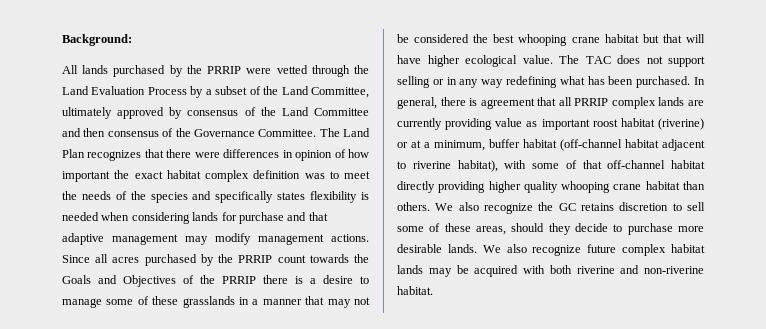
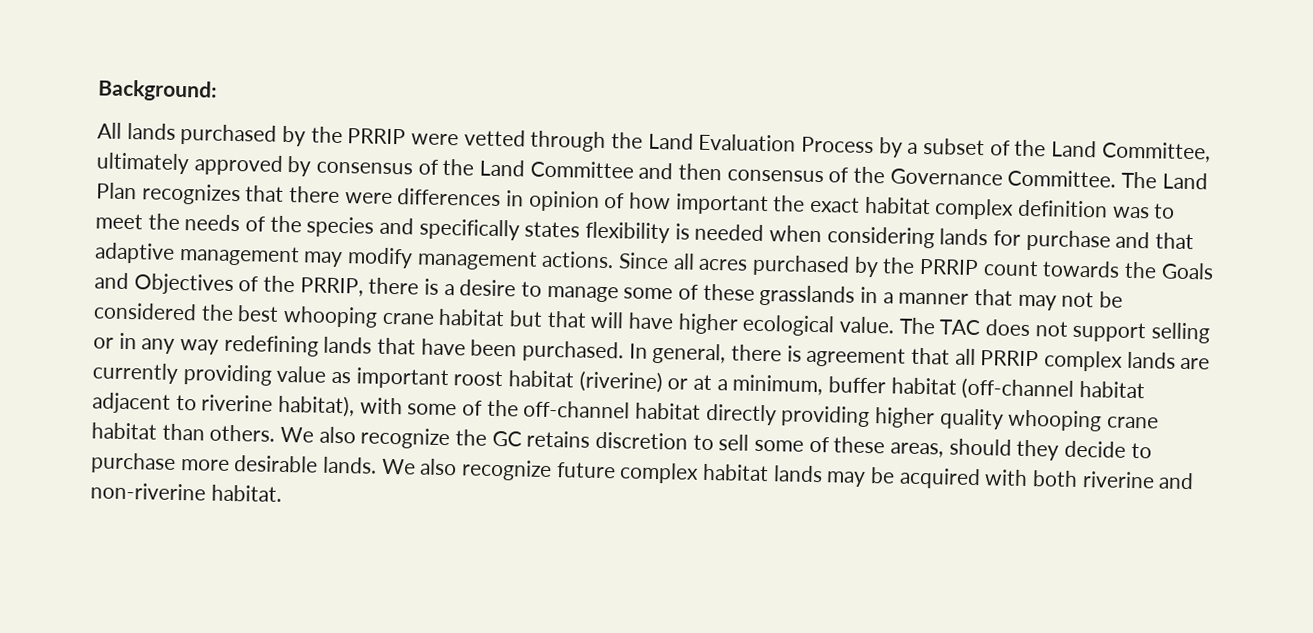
- Since all acres purchased by the PRRIP count towards the Goals and Objectives of the PRRIP there is a desire to manage some of these grasslands in a manner that may not be considered the best whooping crane habitat but that will have higher ecological value.
+ Since all acres purchased by the PRRIP count towards the Goals and Objectives of the PRRIP, there is a desire to manage some of these grasslands in a manner that may not be considered the best whooping crane habitat but that will have higher ecological value.
- The TAC does not support selling or in any way redefining what has been purchased.
+ The TAC does not support selling or in any way redefining lands that have been purchased.
- In general, there is agreement that all PRRIP complex lands are currently providing value as important roost habitat (riverine) or at a minimum, buffer habitat (off-channel habitat adjacent to riverine habitat), with some of that off-channel habitat directly providing higher quality whooping crane habitat than others.
+ In general, there is agreement that all PRRIP complex lands are currently providing value as important roost habitat (riverine) or at a minimum, buffer habitat (off-channel habitat adjacent to riverine habitat), with some of the off-channel habitat directly providing higher quality whooping crane habitat than others.

